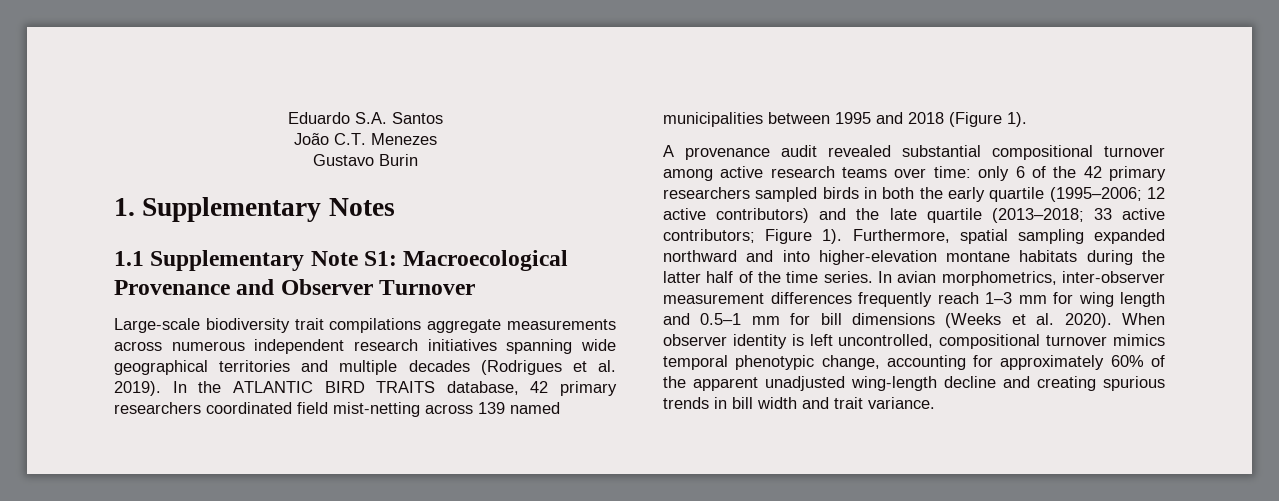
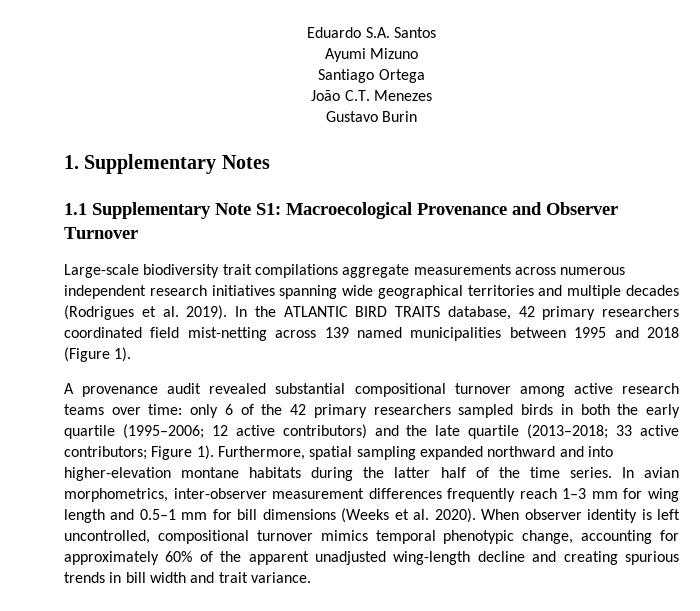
+ Ayumi Mizuno
+ Santiago Ortega

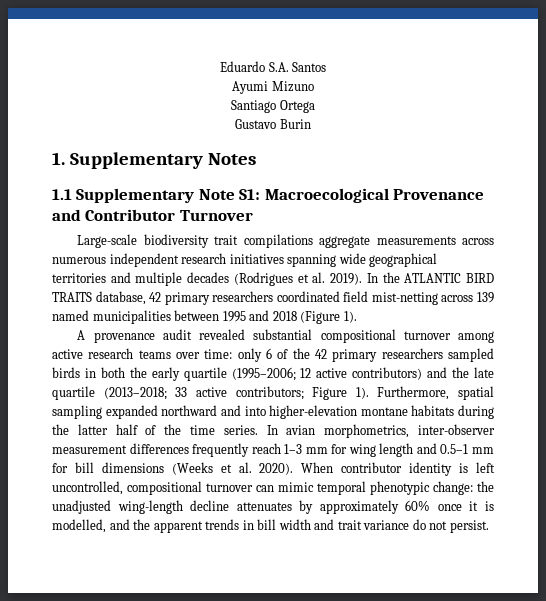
- João C.T. Menezes
- 1.1 Supplementary Note S1: Macroecological Provenance and Observer Turnover
+ 1.1 Supplementary Note S1: Macroecological Provenance and Contributor Turnover
- When observer identity is left uncontrolled, compositional turnover mimics temporal phenotypic change, accounting for approximately 60% of the apparent unadjusted wing-length decline and creating spurious trends in bill width and trait variance.
+ When contributor identity is left uncontrolled, compositional turnover can mimic temporal phenotypic change: the unadjusted wing-length decline attenuates by approximately 60% once it is modelled, and the apparent trends in bill width and trait variance do not persist.

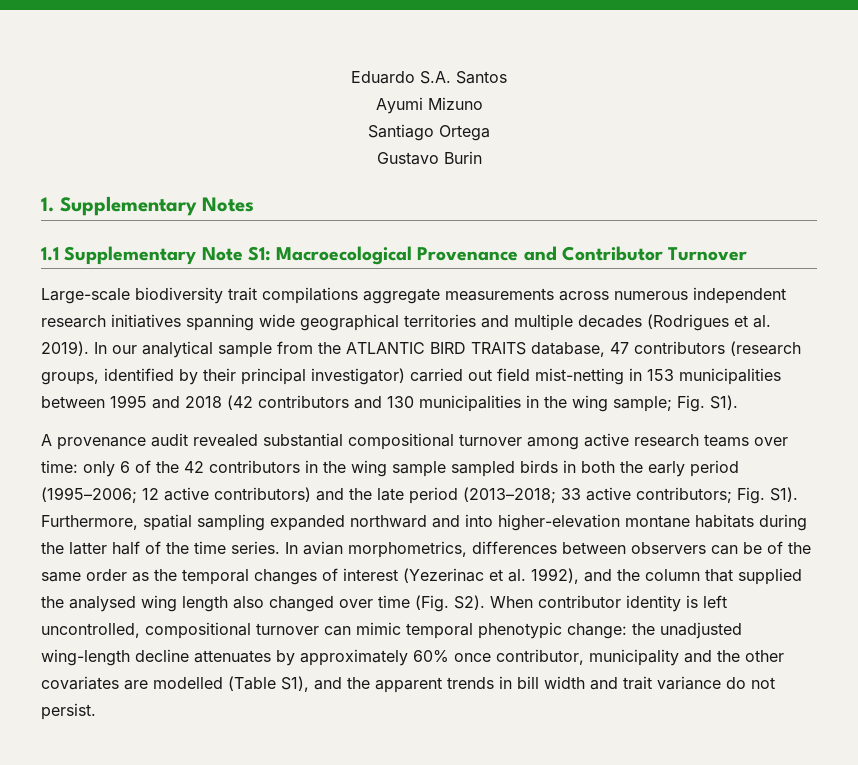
- In the ATLANTIC BIRD TRAITS database, 42 primary researchers coordinated field mist-netting across 139 named municipalities between 1995 and 2018 (Figure 1).
+ In our analytical sample from the ATLANTIC BIRD TRAITS database, 47 contributors (research groups, identified by their principal investigator) carried out field mist-netting in 153 municipalities between 1995 and 2018 (42 contributors and 130 municipalities in the wing sample; Fig. S1).
- A provenance audit revealed substantial compositional turnover among active research teams over time: only 6 of the 42 primary researchers sampled birds in both the early quartile (1995–2006; 12 active contributors) and the late quartile (2013–2018; 33 active contributors; Figure 1). Furthermore, spatial sampling expanded northward and into higher-elevation montane habitats during the latter half of the time series.
+ A provenance audit revealed substantial compositional turnover among active research teams over time: only 6 of the 42 contributors in the wing sample sampled birds in both the early period (1995–2006; 12 active contributors) and the late period (2013–2018; 33 active contributors; Fig. S1). Furthermore, spatial sampling expanded northward and into higher-elevation montane habitats during the latter half of the time series.
- In avian morphometrics, inter-observer measurement differences frequently reach 1–3 mm for wing length and 0.5–1 mm for bill dimensions (Weeks et al. 2020). When contributor identity is left uncontrolled, compositional turnover can mimic temporal phenotypic change: the unadjusted wing-length decline attenuates by approximately 60% once it is modelled, and the apparent trends in bill width and trait variance do not persist.
+ In avian morphometrics, differences between observers can be of the same order as the temporal changes of interest (Yezerinac et al. 1992), and the column that supplied the analysed wing length also changed over time (Fig. S2). When contributor identity is left uncontrolled, compositional turnover can mimic temporal phenotypic change: the unadjusted wing-length decline attenuates by approximately 60% once contributor, municipality and the other covariates are modelled (Table S1), and the apparent trends in bill width and trait variance do not persist.

